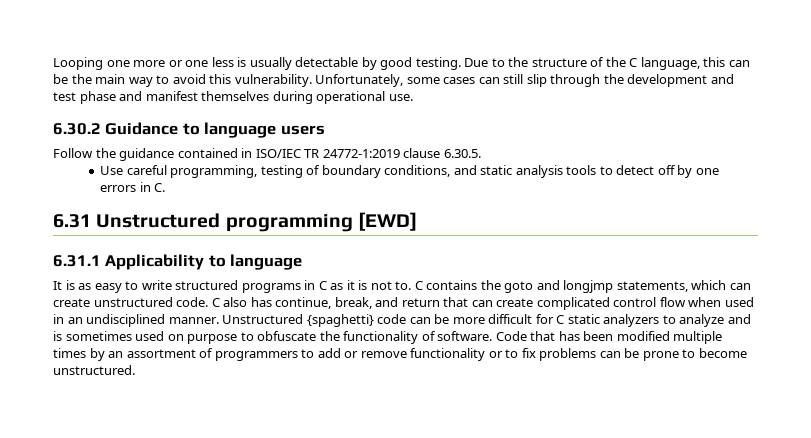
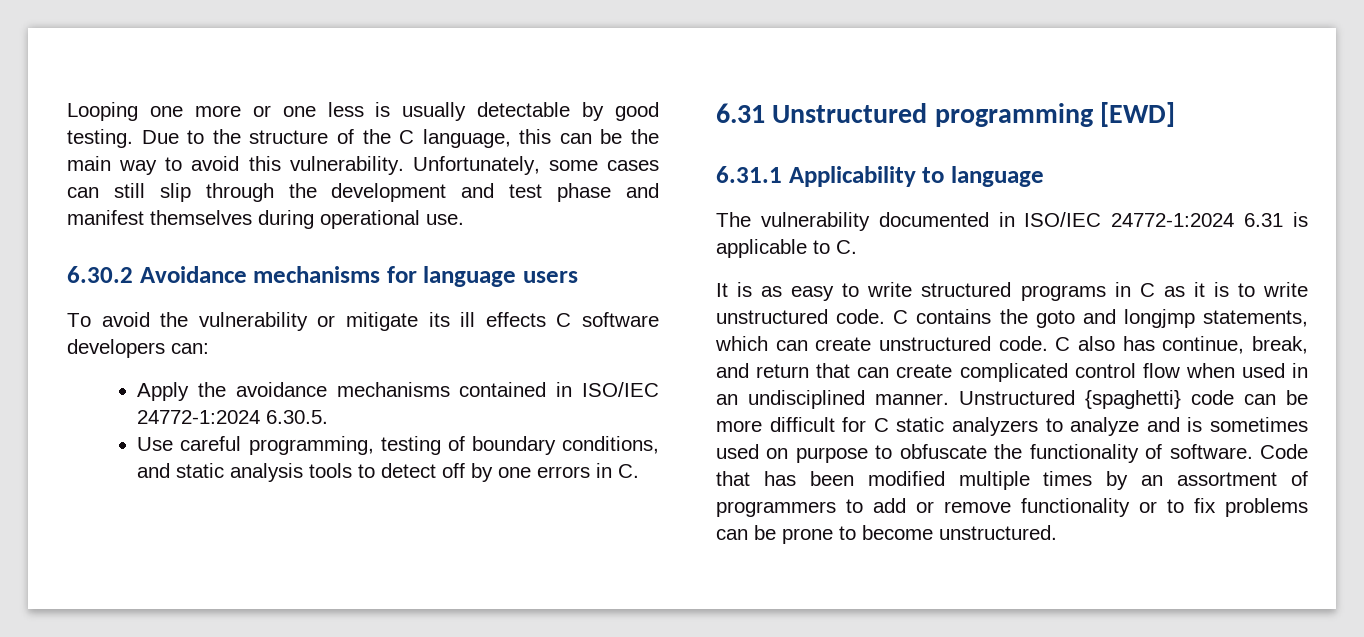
- 6.30.2 Guidance to language users
+ 6.30.2 Avoidance mechanisms for language users
- Follow the guidance contained in ISO/IEC TR 24772-1:2019 clause 6.30.5.
+ To avoid the vulnerability or mitigate its ill effects C software developers can:
+ Apply the avoidance mechanisms contained in ISO/IEC 24772-1:2024 6.30.5.
+ The vulnerability documented in ISO/IEC 24772-1:2024 6.31 is applicable to C.
- It is as easy to write structured programs in C as it is not to.
+ It is as easy to write structured programs in C as it is to write unstructured code.

